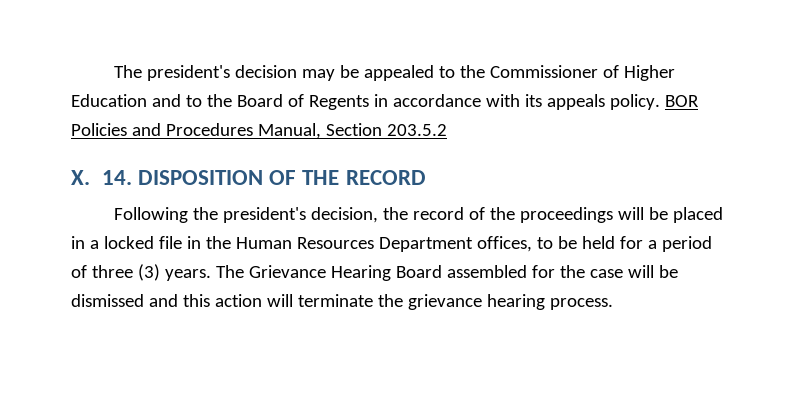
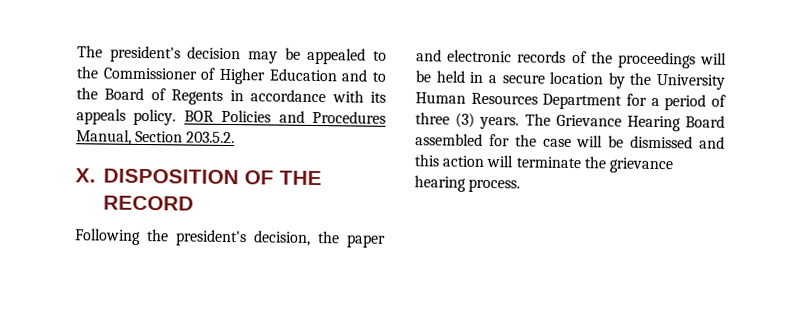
- BOR Policies and Procedures Manual, Section 203.5.2
+ BOR Policies and Procedures Manual, Section 203.5.2.
- X. 14. DISPOSITION OF THE RECORD
+ X. DISPOSITION OF THE RECORD
- Following the president's decision, the record of the proceedings will be placed in a locked file in the Human Resources Department offices, to be held for a period of three (3) years.
+ Following the president's decision, the paper and electronic records of the proceedings will be held in a secure location by the University Human Resources Department for a period of three (3) years.

